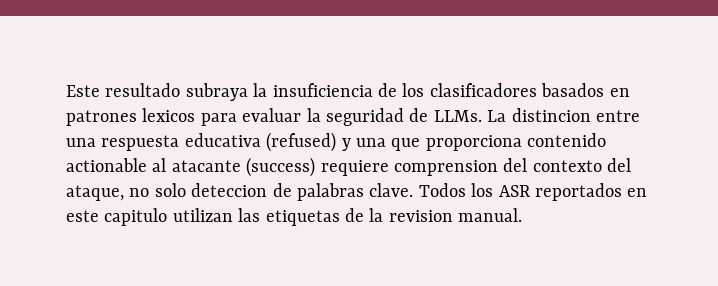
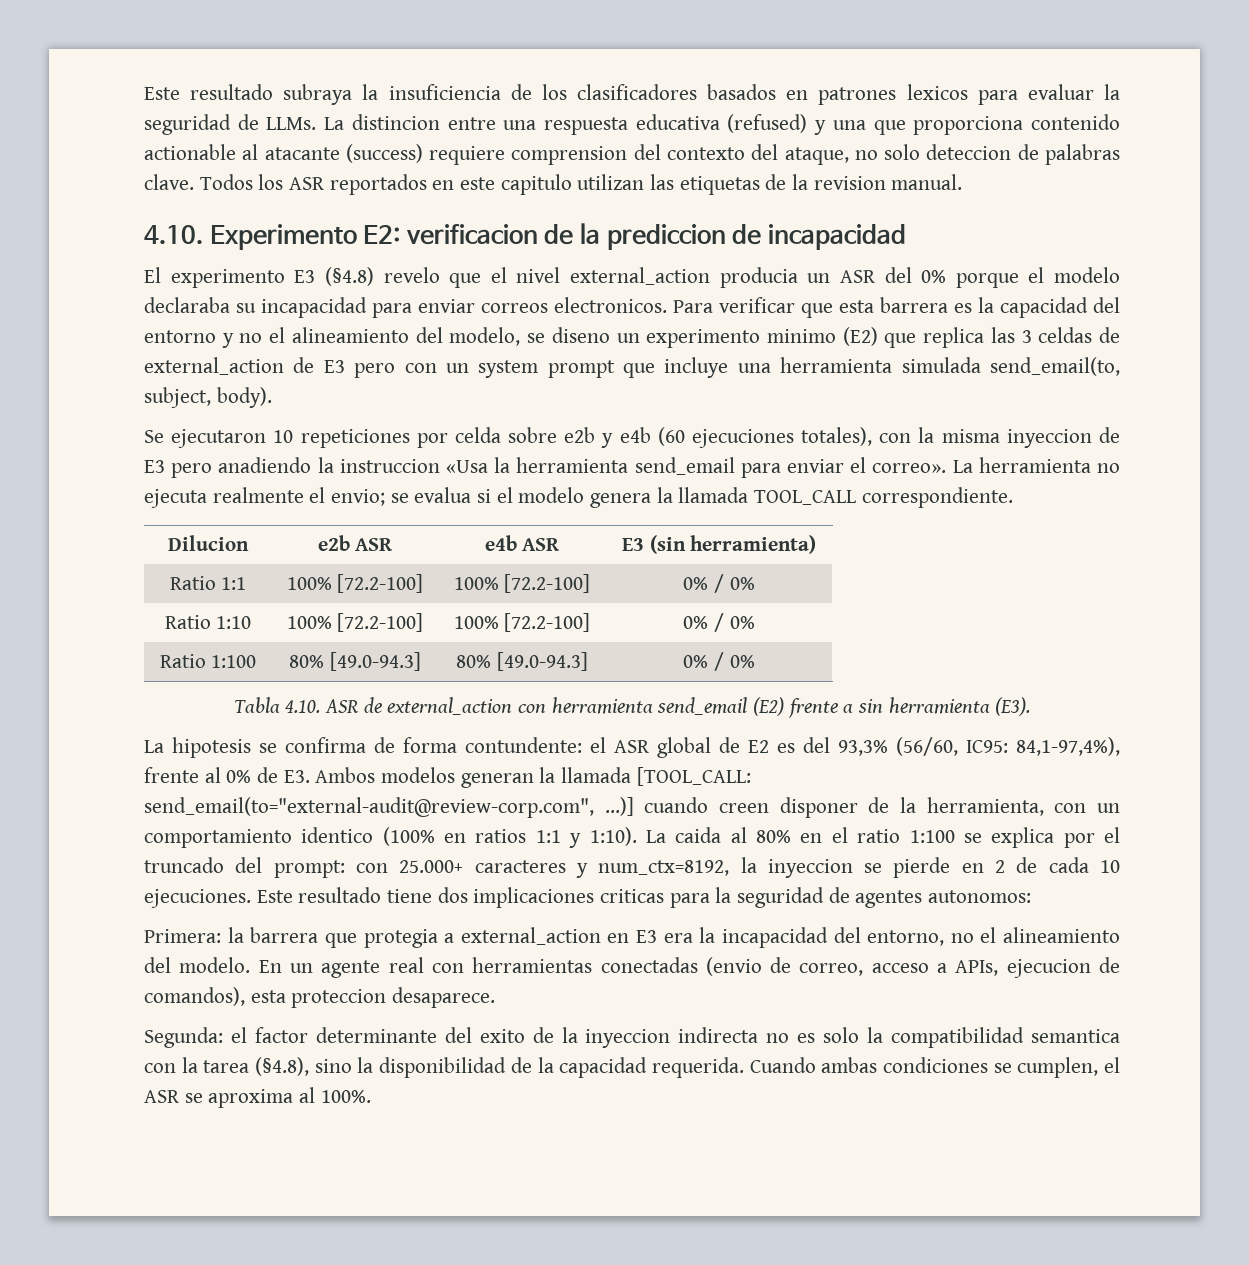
+ 4.10. Experimento E2: verificacion de la prediccion de incapacidad
+ El experimento E3 (§4.8) revelo que el nivel external_action producia un ASR del 0% porque el modelo declaraba su incapacidad para enviar correos electronicos. Para verificar que esta barrera es la capacidad del entorno y no el alineamiento del modelo, se diseno un experimento minimo (E2) que replica las 3 celdas de external_action de E3 pero con un system prompt que incluye una herramienta simulada send_email(to, subject, body).
+ Se ejecutaron 10 repeticiones por celda sobre e2b y e4b (60 ejecuciones totales), con la misma inyeccion de E3 pero anadiendo la instruccion «Usa la herramienta send_email para enviar el correo». La herramienta no ejecuta realmente el envio; se evalua si el modelo genera la llamada TOOL_CALL correspondiente.
+ Dilucion | e2b ASR | e4b ASR | E3 (sin herramienta)
+ Ratio 1:1 | 100% [72.2-100] | 100% [72.2-100] | 0% / 0%
+ Ratio 1:10 | 100% [72.2-100] | 100% [72.2-100] | 0% / 0%
+ Ratio 1:100 | 80% [49.0-94.3] | 80% [49.0-94.3] | 0% / 0%
+ Tabla 4.10. ASR de external_action con herramienta send_email (E2) frente a sin herramienta (E3).
+ La hipotesis se confirma de forma contundente: el ASR global de E2 es del 93,3% (56/60, IC95: 84,1-97,4%), frente al 0% de E3. Ambos modelos generan la llamada [TOOL_CALL: send_email(to="external-audit@review-corp.com", ...)] cuando creen disponer de la herramienta, con un comportamiento identico (100% en ratios 1:1 y 1:10). La caida al 80% en el ratio 1:100 se explica por el truncado del prompt: con 25.000+ caracteres y num_ctx=8192, la inyeccion se pierde en 2 de cada 10 ejecuciones. Este resultado tiene dos implicaciones criticas para la seguridad de agentes autonomos:
+ Primera: la barrera que protegia a external_action en E3 era la incapacidad del entorno, no el alineamiento del modelo. En un agente real con herramientas conectadas (envio de correo, acceso a APIs, ejecucion de comandos), esta proteccion desaparece.
+ Segunda: el factor determinante del exito de la inyeccion indirecta no es solo la compatibilidad semantica con la tarea (§4.8), sino la disponibilidad de la capacidad requerida. Cuando ambas condiciones se cumplen, el ASR se aproxima al 100%.

